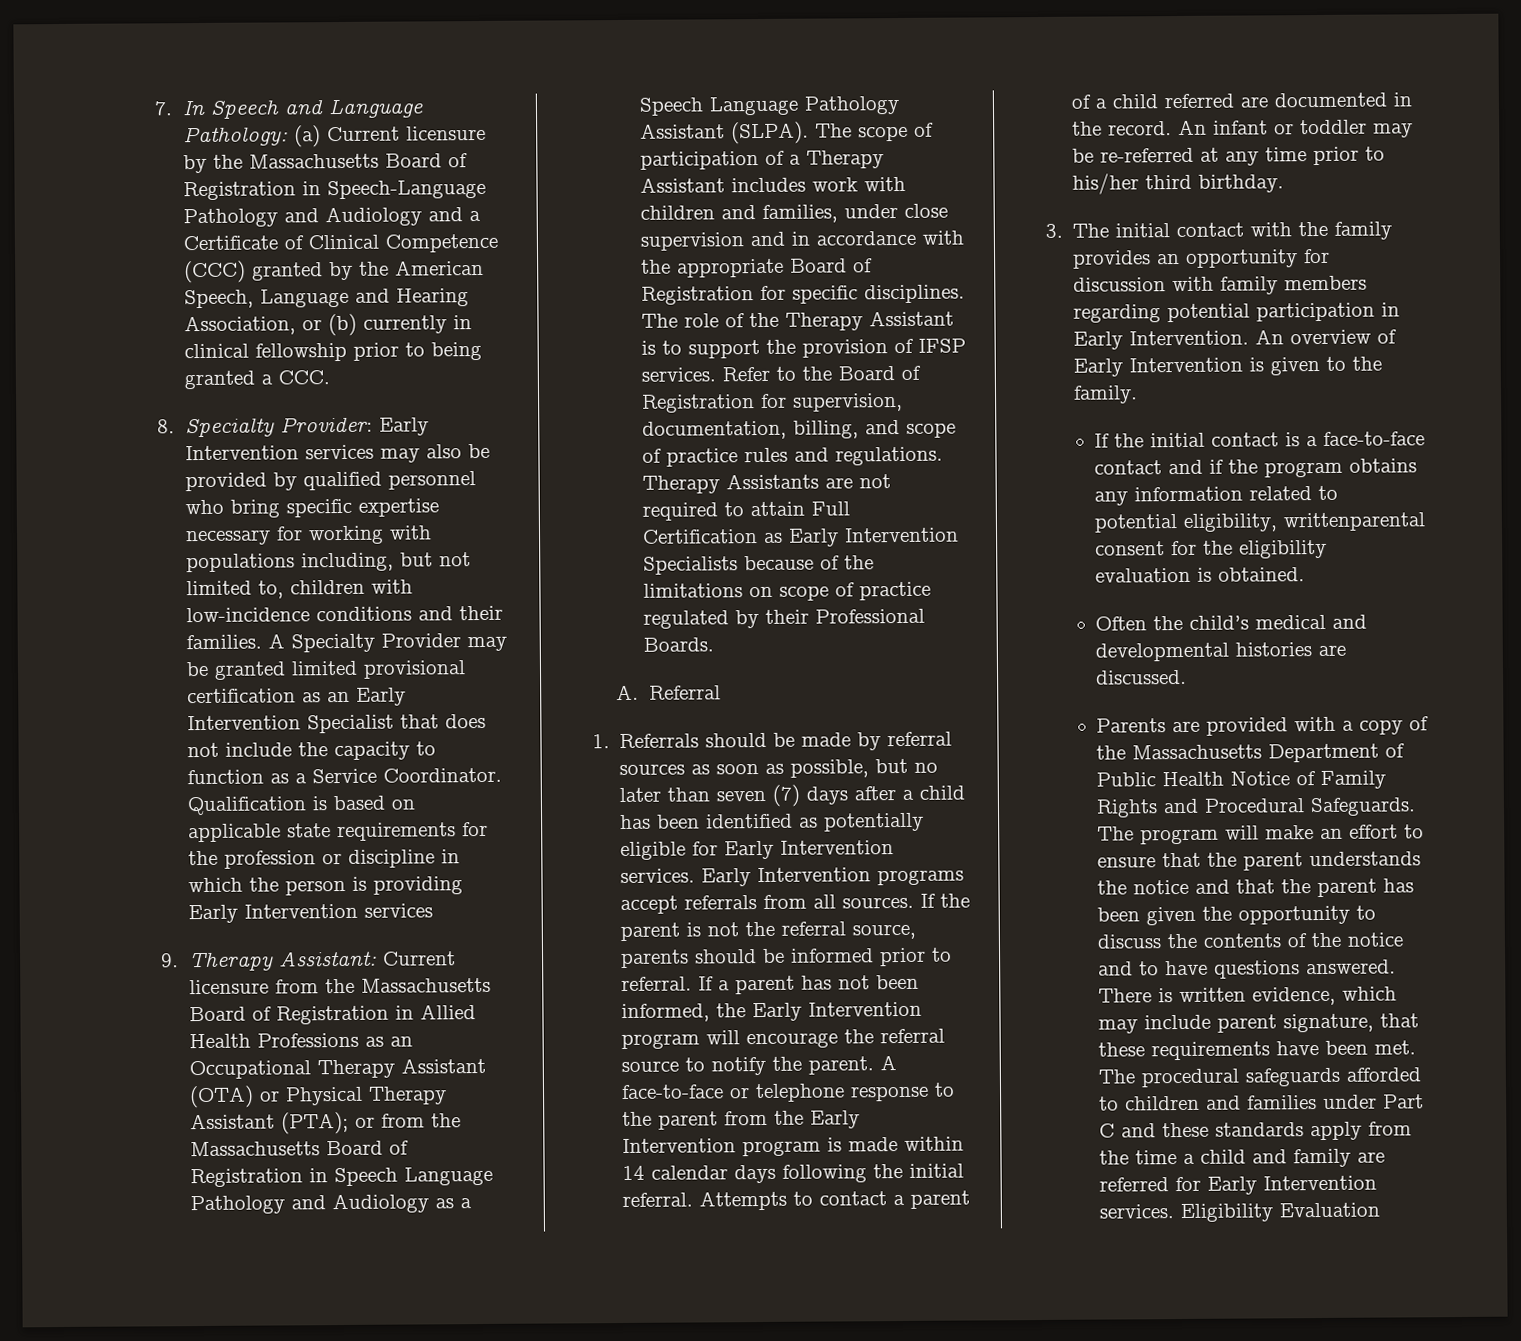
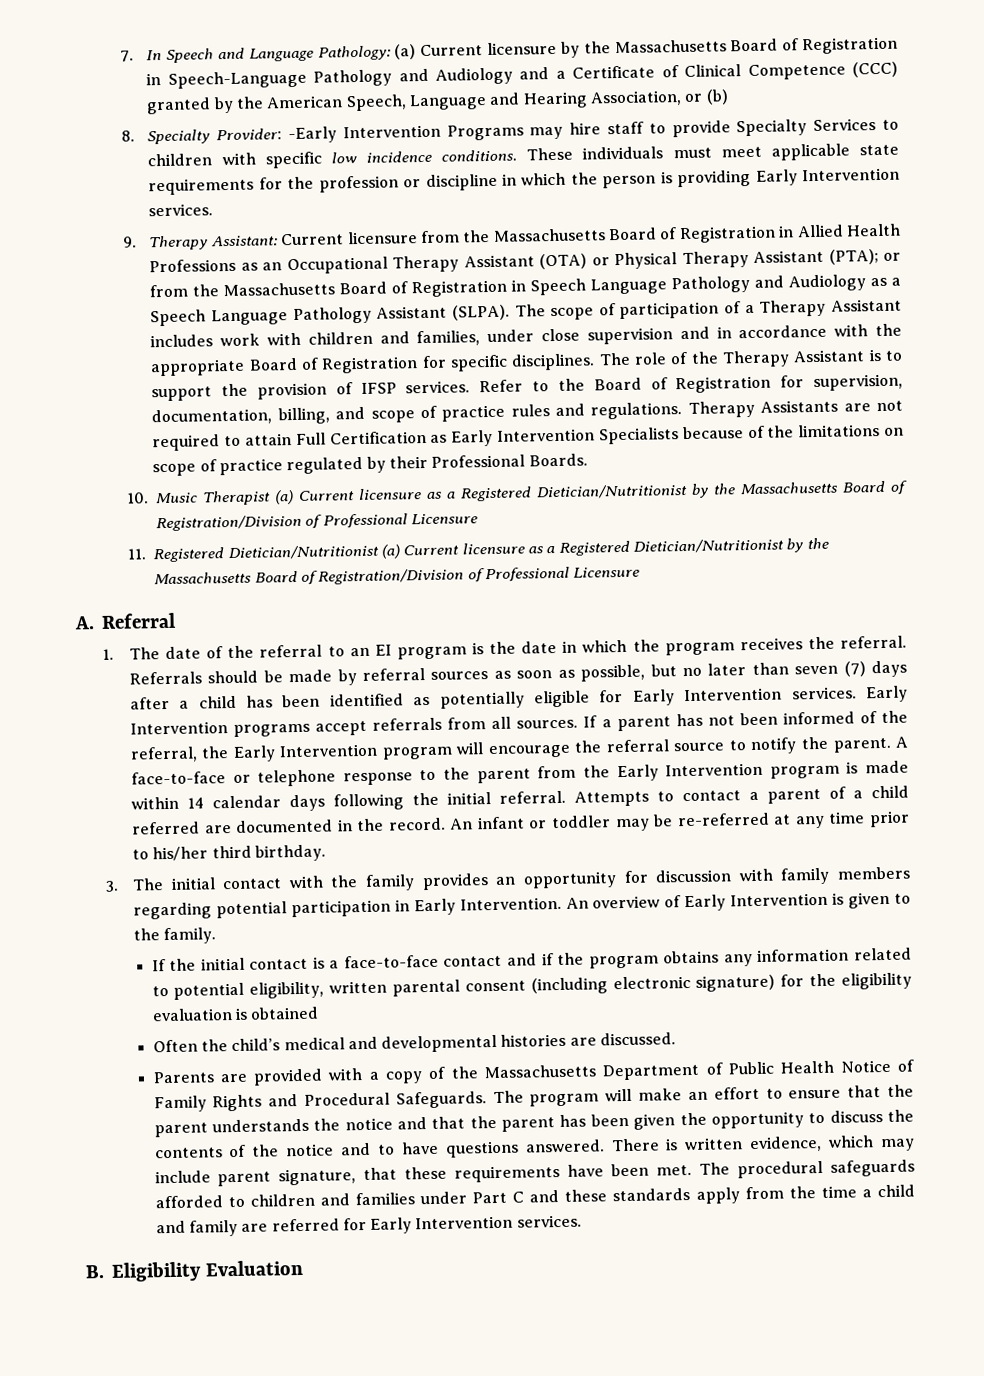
- 7. In Speech and Language Pathology: (a) Current licensure by the Massachusetts Board of Registration in Speech-Language Pathology and Audiology and a Certificate of Clinical Competence (CCC) granted by the American Speech, Language and Hearing Association, or (b) currently in clinical fellowship prior to being granted a CCC.
- 8. Specialty Provider: Early Intervention services may also be provided by qualified personnel who bring specific expertise necessary for working with populations including, but not limited to, children with low-incidence conditions and their families. A Specialty Provider may be granted limited provisional certification as an Early Intervention Specialist that does not include the capacity to function as a Service Coordinator. Qualification is based on applicable state requirements for the profession or discipline in which the person is providing Early Intervention services
+ 7. In Speech and Language Pathology: (a) Current licensure by the Massachusetts Board of Registration in Speech-Language Pathology and Audiology and a Certificate of Clinical Competence (CCC) granted by the American Speech, Language and Hearing Association, or (b)
+ 8. Specialty Provider: -Early Intervention Programs may hire staff to provide Specialty Services to children with specific low incidence conditions. These individuals must meet applicable state requirements for the profession or discipline in which the person is providing Early Intervention services.
+ 10. Music Therapist (a) Current licensure as a Registered Dietician/Nutritionist by the Massachusetts Board of Registration/Division of Professional Licensure
+ 11. Registered Dietician/Nutritionist (a) Current licensure as a Registered Dietician/Nutritionist by the Massachusetts Board of Registration/Division of Professional Licensure
  A. Referral
- 1. Referrals should be made by referral sources as soon as possible, but no later than seven (7) days after a child has been identified as potentially eligible for Early Intervention services.
+ 1. The date of the referral to an EI program is the date in which the program receives the referral. Referrals should be made by referral sources as soon as possible, but no later than seven (7) days after a child has been identified as potentially eligible for Early Intervention services.
- If the parent is not the referral source, parents should be informed prior to referral. If a parent has not been informed, the Early Intervention program will encourage the referral source to notify the parent.
+ If a parent has not been informed of the referral, the Early Intervention program will encourage the referral source to notify the parent.
- If the initial contact is a face-to-face contact and if the program obtains any information related to potential eligibility, writtenparental consent for the eligibility evaluation is obtained.
+ If the initial contact is a face-to-face contact and if the program obtains any information related to potential eligibility, written parental consent (including electronic signature) for the eligibility evaluation is obtained
- The procedural safeguards afforded to children and families under Part C and these standards apply from the time a child and family are referred for Early Intervention services. Eligibility Evaluation
+ The procedural safeguards afforded to children and families under Part C and these standards apply from the time a child and family are referred for Early Intervention services.
+ B. Eligibility Evaluation

